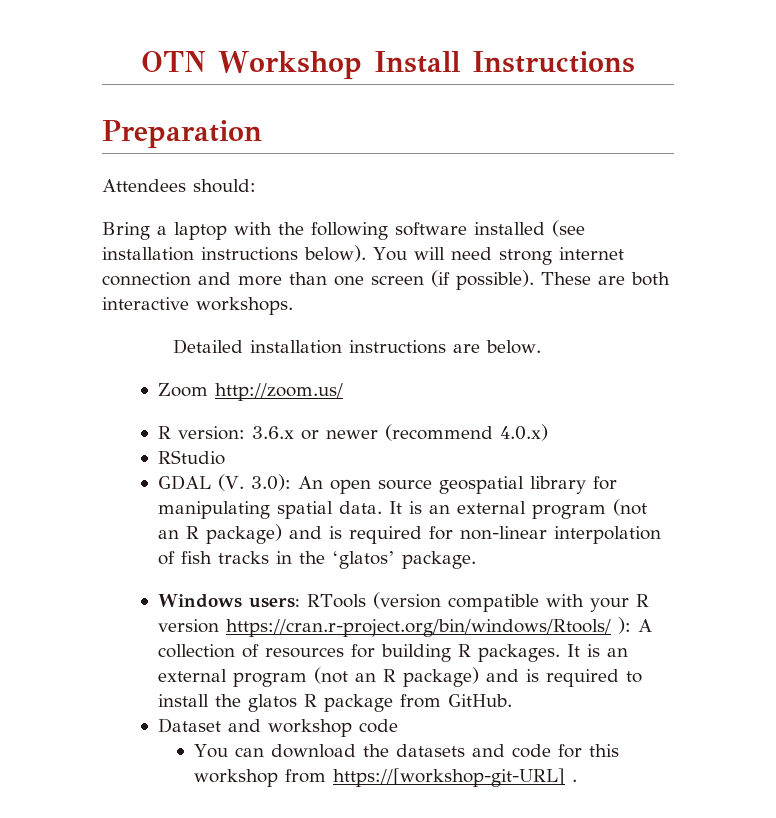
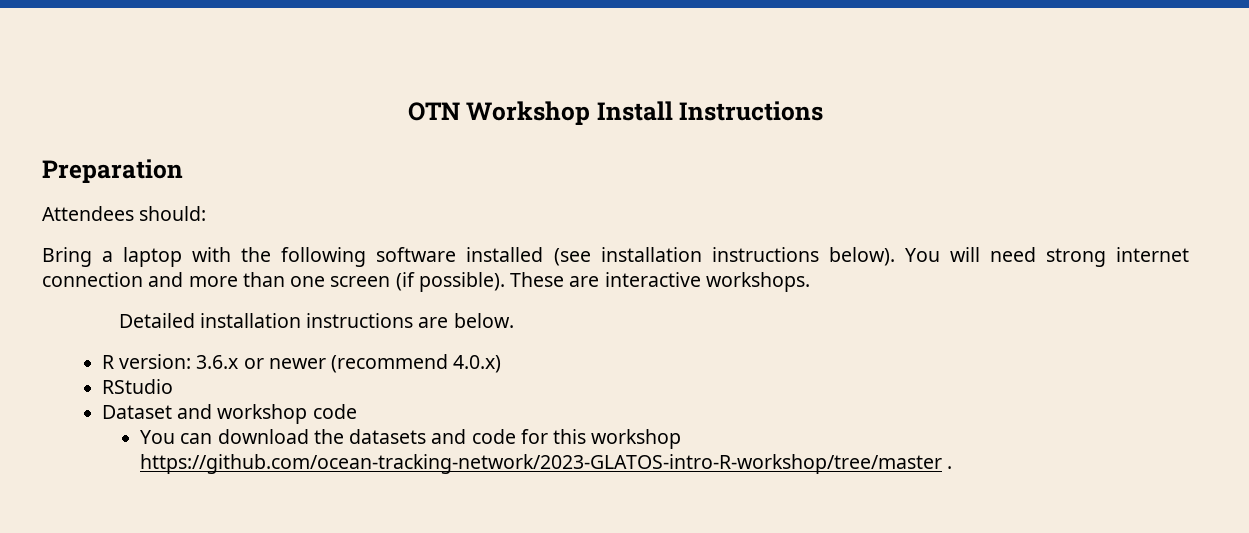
- These are both interactive workshops.
+ These are interactive workshops.
- Zoom http://zoom.us/
- GDAL (V. 3.0): An open source geospatial library for manipulating spatial data. It is an external program (not an R package) and is required for non-linear interpolation of fish tracks in the ‘glatos’ package.
- Windows users: RTools (version compatible with your R version https://cran.r-project.org/bin/windows/Rtools/ ): A collection of resources for building R packages. It is an external program (not an R package) and is required to install the glatos R package from GitHub.
- You can download the datasets and code for this workshop from https://[workshop-git-URL] .
+ You can download the datasets and code for this workshop https://github.com/ocean-tracking-network/2023-GLATOS-intro-R-workshop/tree/master .

